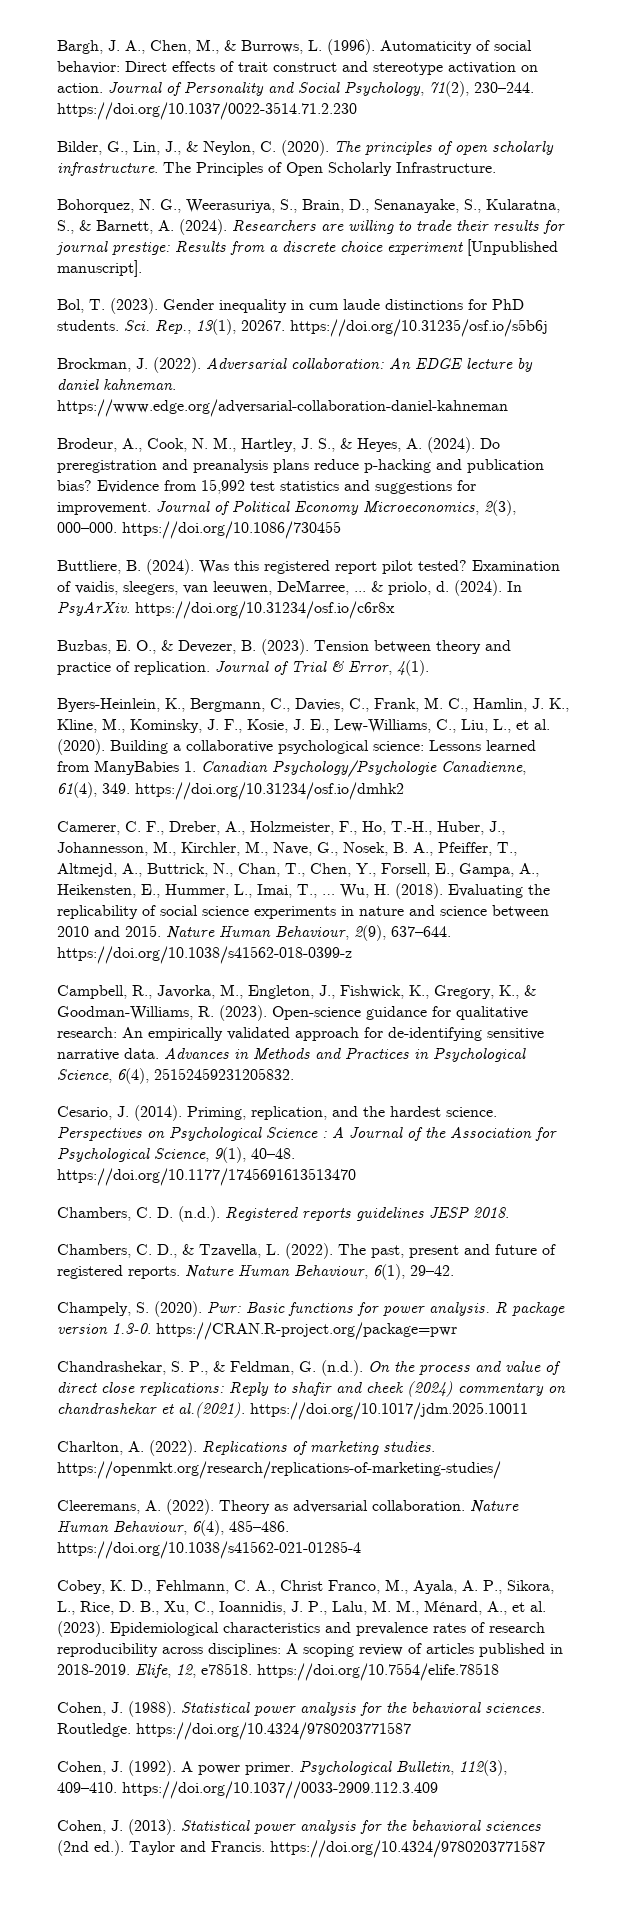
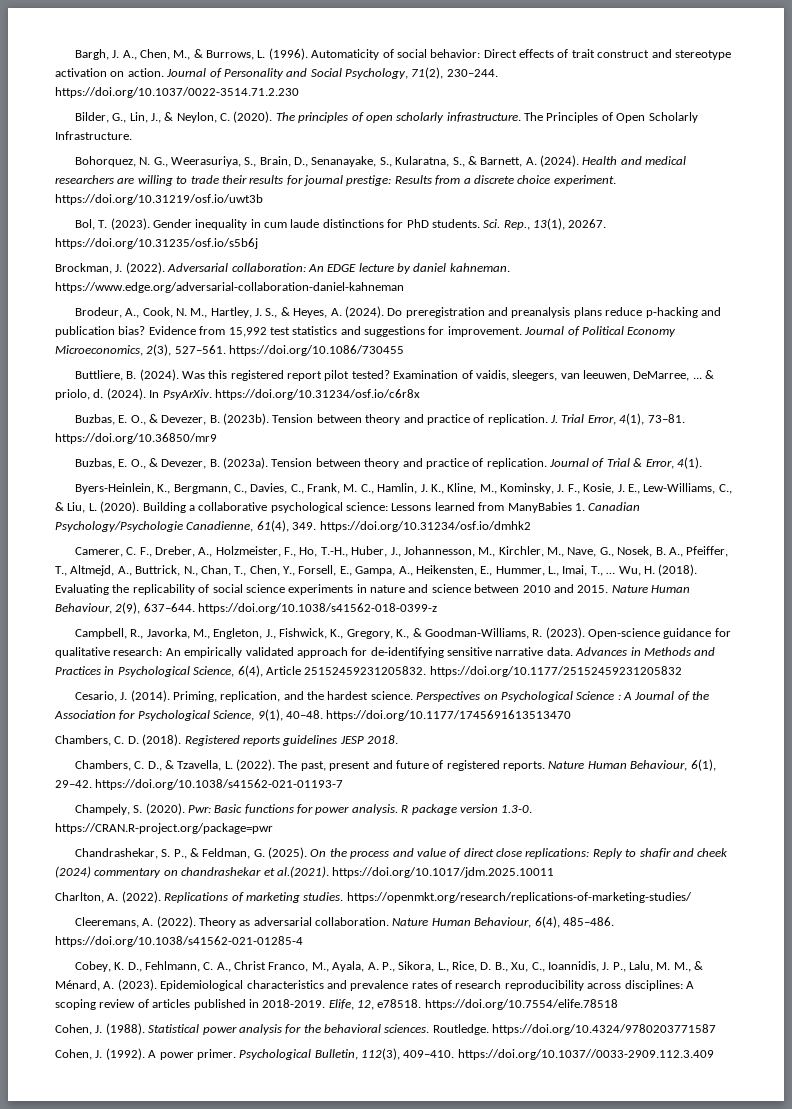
- Researchers are willing to trade their results for journal prestige: Results from a discrete choice experiment [Unpublished manuscript].
+ Health and medical researchers are willing to trade their results for journal prestige: Results from a discrete choice experiment. https://doi.org/10.31219/osf.io/uwt3b
- Journal of Political Economy Microeconomics, 2(3), 000–000. https://doi.org/10.1086/730455
+ Journal of Political Economy Microeconomics, 2(3), 527–561. https://doi.org/10.1086/730455
- Buzbas, E. O., & Devezer, B. (2023).
+ Buzbas, E. O., & Devezer, B. (2023b). Tension between theory and practice of replication. J. Trial Error, 4(1), 73–81. https://doi.org/10.36850/mr9
+ Buzbas, E. O., & Devezer, B. (2023a).
- Byers-Heinlein, K., Bergmann, C., Davies, C., Frank, M. C., Hamlin, J. K., Kline, M., Kominsky, J. F., Kosie, J. E., Lew-Williams, C., Liu, L., et al. (2020).
+ Byers-Heinlein, K., Bergmann, C., Davies, C., Frank, M. C., Hamlin, J. K., Kline, M., Kominsky, J. F., Kosie, J. E., Lew-Williams, C., & Liu, L. (2020).
- Advances in Methods and Practices in Psychological Science, 6(4), 25152459231205832.
+ Advances in Methods and Practices in Psychological Science, 6(4), Article 25152459231205832. https://doi.org/10.1177/25152459231205832
- Chambers, C. D. (n.d.). Registered reports guidelines JESP 2018.
+ Chambers, C. D. (2018). Registered reports guidelines JESP 2018.
- Nature Human Behaviour, 6(1), 29–42.
+ Nature Human Behaviour, 6(1), 29–42. https://doi.org/10.1038/s41562-021-01193-7
- Chandrashekar, S. P., & Feldman, G. (n.d.). On the process and value of direct close replications: Reply to shafir and cheek (2024) commentary on chandrashekar et al.(2021). https://doi.org/10.1017/jdm.2025.10011
+ Chandrashekar, S. P., & Feldman, G. (2025). On the process and value of direct close replications: Reply to shafir and cheek (2024) commentary on chandrashekar et al.(2021). https://doi.org/10.1017/jdm.2025.10011
- Cobey, K. D., Fehlmann, C. A., Christ Franco, M., Ayala, A. P., Sikora, L., Rice, D. B., Xu, C., Ioannidis, J. P., Lalu, M. M., Ménard, A., et al. (2023).
+ Cobey, K. D., Fehlmann, C. A., Christ Franco, M., Ayala, A. P., Sikora, L., Rice, D. B., Xu, C., Ioannidis, J. P., Lalu, M. M., & Ménard, A. (2023).
- Cohen, J. (2013). Statistical power analysis for the behavioral sciences (2nd ed.). Taylor and Francis. https://doi.org/10.4324/9780203771587

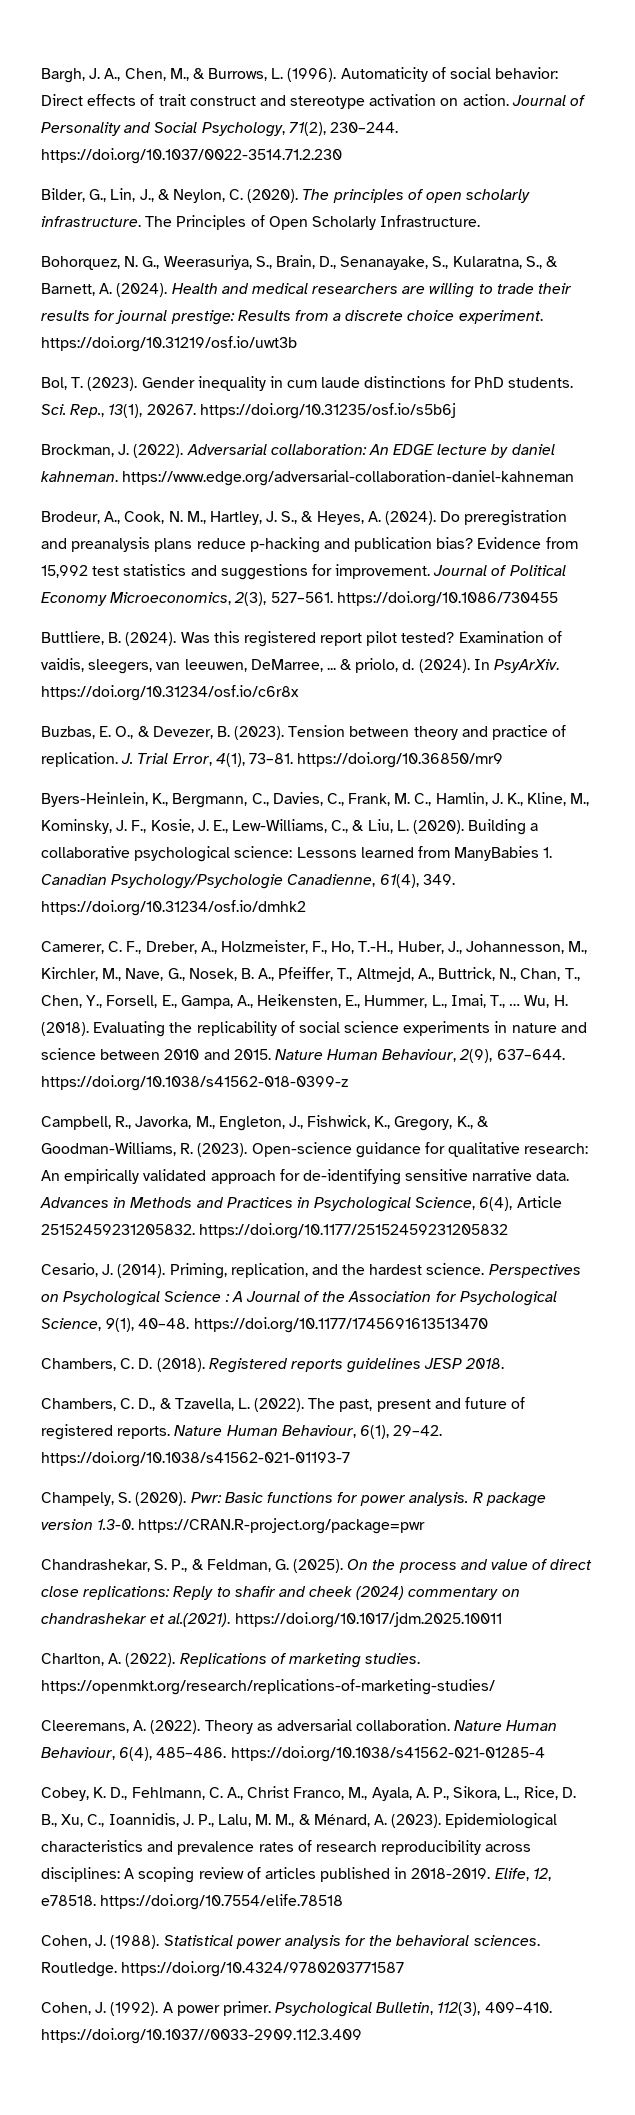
- Buzbas, E. O., & Devezer, B. (2023b).
+ Buzbas, E. O., & Devezer, B. (2023).
- Buzbas, E. O., & Devezer, B. (2023a). Tension between theory and practice of replication. Journal of Trial & Error, 4(1).

